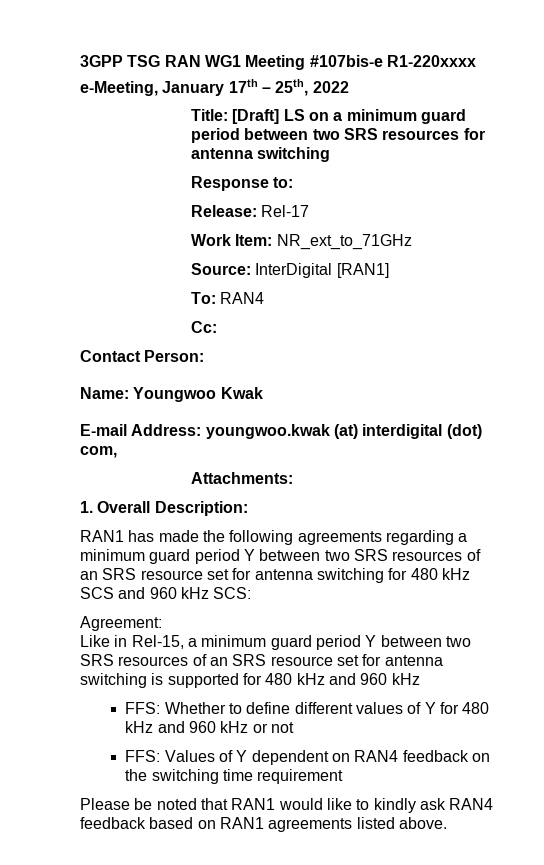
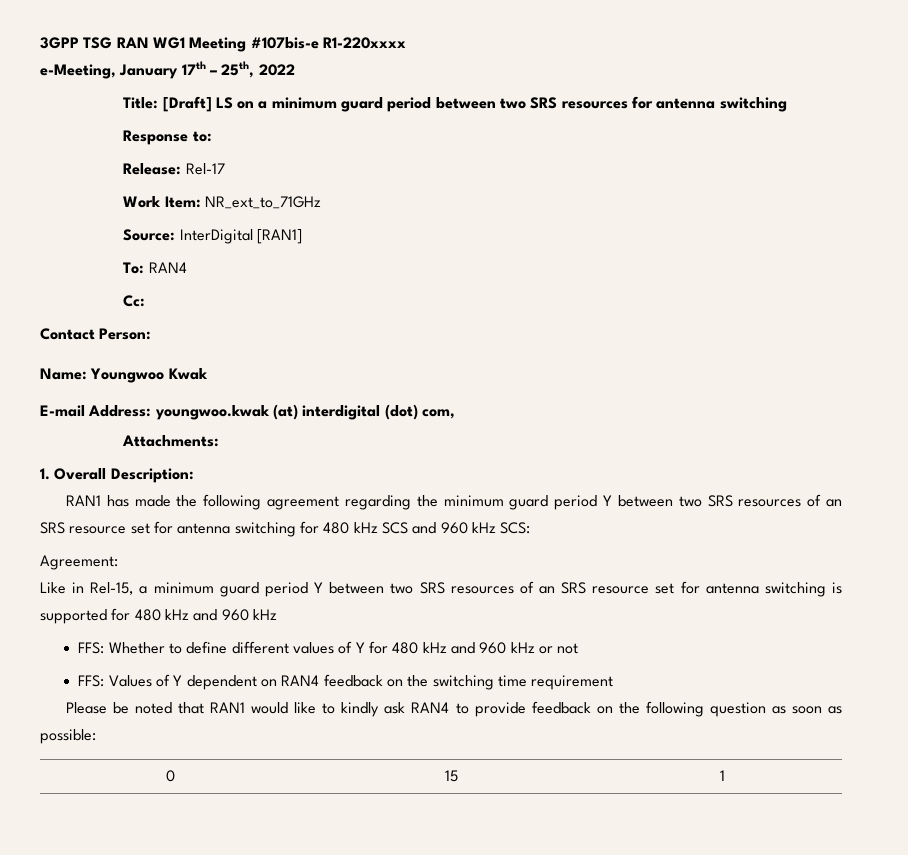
- RAN1 has made the following agreements regarding a minimum guard period Y between two SRS resources of an SRS resource set for antenna switching for 480 kHz SCS and 960 kHz SCS:
+ RAN1 has made the following agreement regarding the minimum guard period Y between two SRS resources of an SRS resource set for antenna switching for 480 kHz SCS and 960 kHz SCS:
- Please be noted that RAN1 would like to kindly ask RAN4 feedback based on RAN1 agreements listed above.
+ Please be noted that RAN1 would like to kindly ask RAN4 to provide feedback on the following question as soon as possible:
+ 0 | 15 | 1

